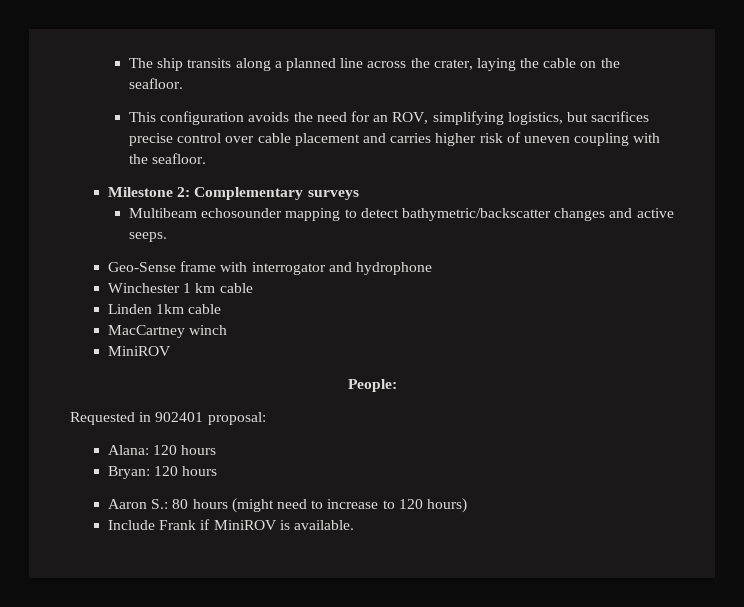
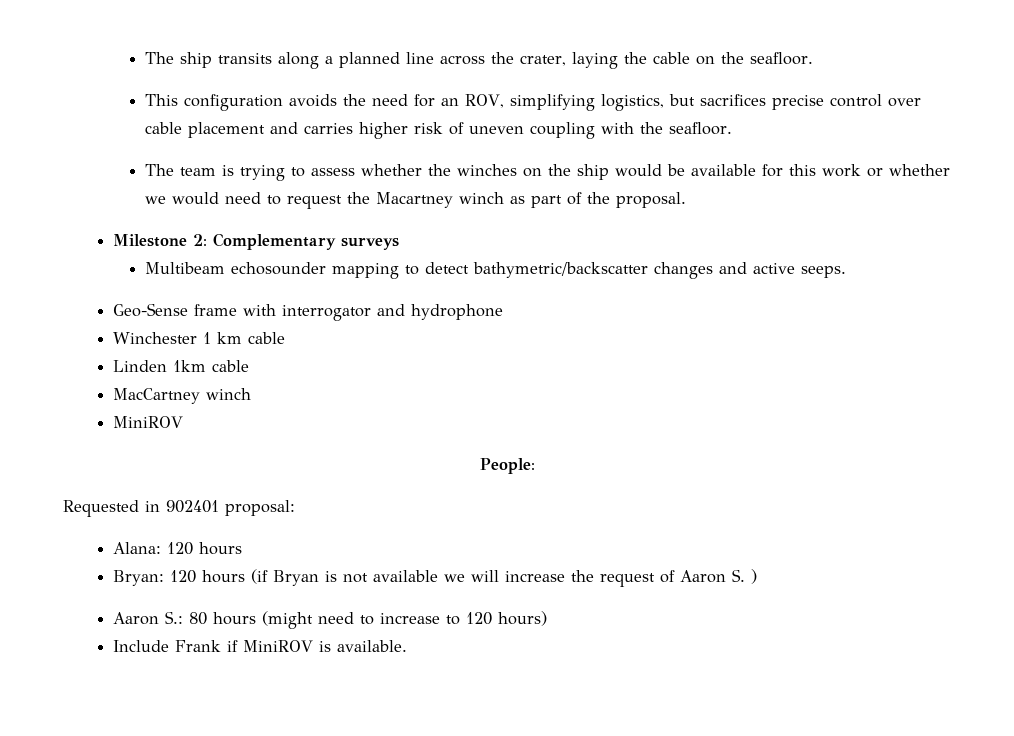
+ The team is trying to assess whether the winches on the ship would be available for this work or whether we would need to request the Macartney winch as part of the proposal.
- Bryan: 120 hours
+ Bryan: 120 hours (if Bryan is not available we will increase the request of Aaron S. )

